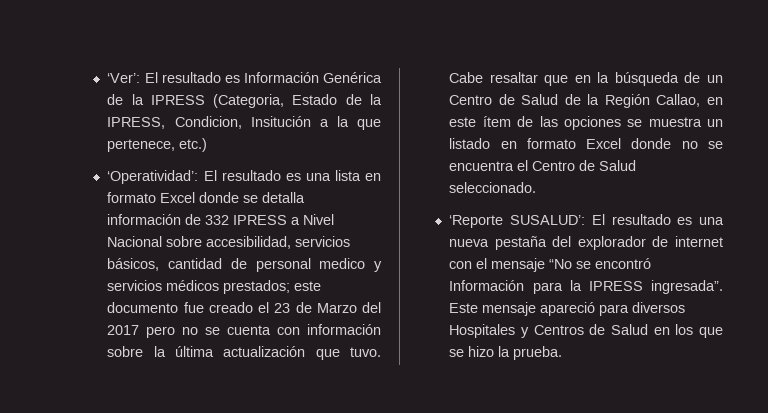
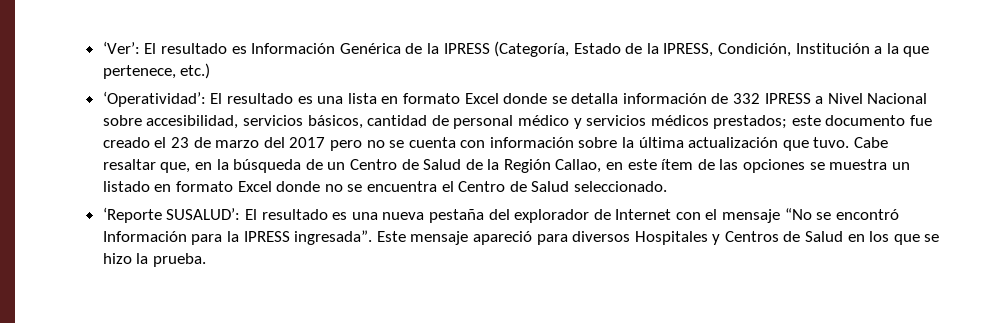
- ‘Ver’: El resultado es Información Genérica de la IPRESS (Categoria, Estado de la IPRESS, Condicion, Insitución a la que pertenece, etc.)
+ ‘Ver’: El resultado es Información Genérica de la IPRESS (Categoría, Estado de la IPRESS, Condición, Institución a la que pertenece, etc.)
- ‘Operatividad’: El resultado es una lista en formato Excel donde se detalla información de 332 IPRESS a Nivel Nacional sobre accesibilidad, servicios básicos, cantidad de personal medico y servicios médicos prestados; este documento fue creado el 23 de Marzo del 2017 pero no se cuenta con información sobre la última actualización que tuvo.
+ ‘Operatividad’: El resultado es una lista en formato Excel donde se detalla información de 332 IPRESS a Nivel Nacional sobre accesibilidad, servicios básicos, cantidad de personal médico y servicios médicos prestados; este documento fue creado el 23 de marzo del 2017 pero no se cuenta con información sobre la última actualización que tuvo.
- Cabe resaltar que en la búsqueda de un Centro de Salud de la Región Callao, en este ítem de las opciones se muestra un listado en formato Excel donde no se encuentra el Centro de Salud seleccionado.
+ Cabe resaltar que, en la búsqueda de un Centro de Salud de la Región Callao, en este ítem de las opciones se muestra un listado en formato Excel donde no se encuentra el Centro de Salud seleccionado.
- ‘Reporte SUSALUD’: El resultado es una nueva pestaña del explorador de internet con el mensaje “No se encontró Información para la IPRESS ingresada”.
+ ‘Reporte SUSALUD’: El resultado es una nueva pestaña del explorador de Internet con el mensaje “No se encontró Información para la IPRESS ingresada”.

